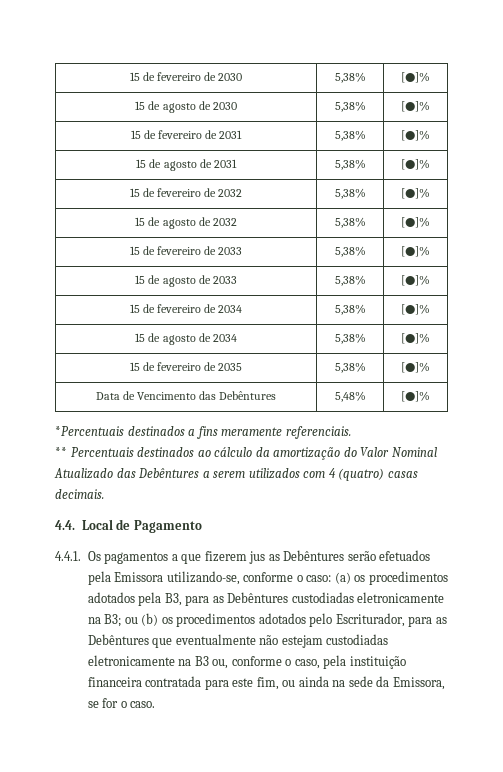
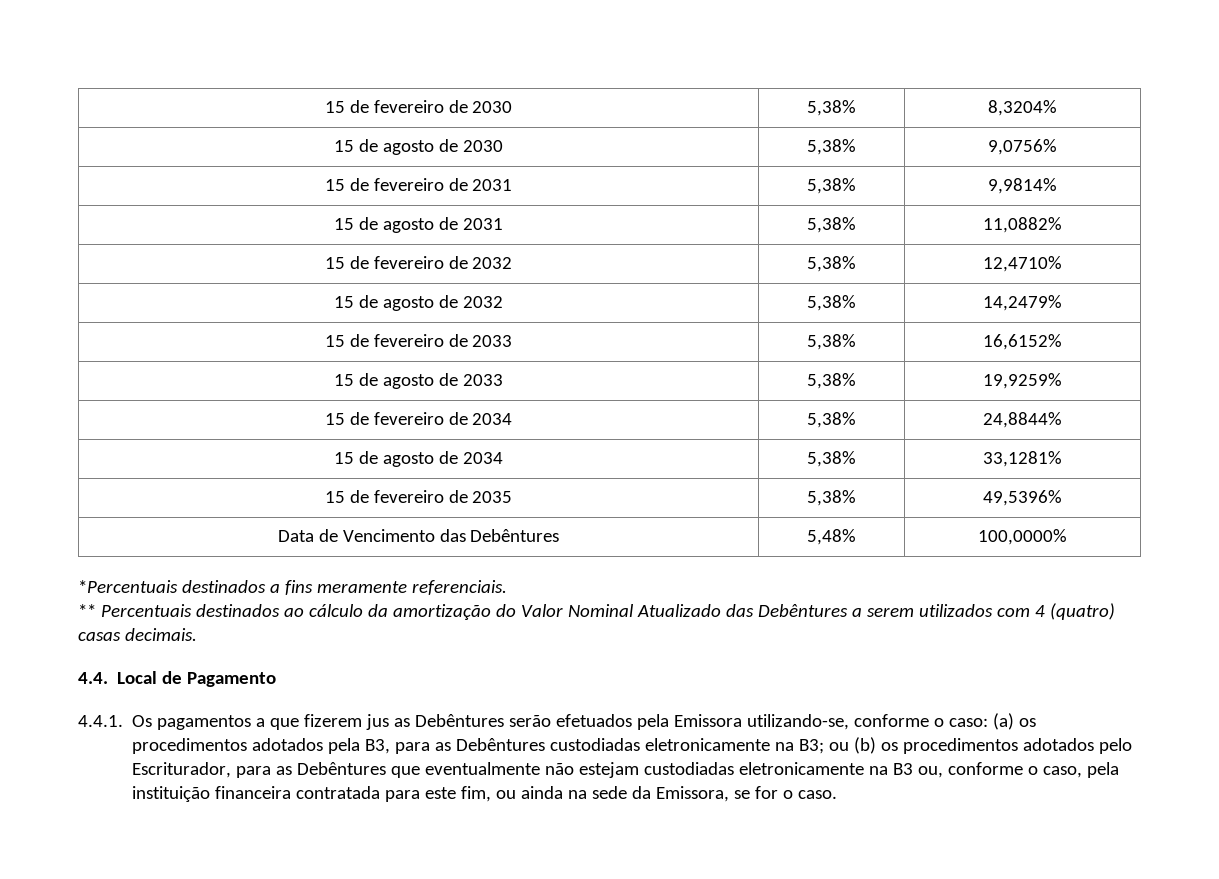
- 15 de fevereiro de 2030 | 5,38% | [●]%
+ 15 de fevereiro de 2030 | 5,38% | 8,3204%
- 15 de agosto de 2030 | 5,38% | [●]%
+ 15 de agosto de 2030 | 5,38% | 9,0756%
- 15 de fevereiro de 2031 | 5,38% | [●]%
+ 15 de fevereiro de 2031 | 5,38% | 9,9814%
- 15 de agosto de 2031 | 5,38% | [●]%
+ 15 de agosto de 2031 | 5,38% | 11,0882%
- 15 de fevereiro de 2032 | 5,38% | [●]%
+ 15 de fevereiro de 2032 | 5,38% | 12,4710%
- 15 de agosto de 2032 | 5,38% | [●]%
+ 15 de agosto de 2032 | 5,38% | 14,2479%
- 15 de fevereiro de 2033 | 5,38% | [●]%
+ 15 de fevereiro de 2033 | 5,38% | 16,6152%
- 15 de agosto de 2033 | 5,38% | [●]%
+ 15 de agosto de 2033 | 5,38% | 19,9259%
- 15 de fevereiro de 2034 | 5,38% | [●]%
+ 15 de fevereiro de 2034 | 5,38% | 24,8844%
- 15 de agosto de 2034 | 5,38% | [●]%
+ 15 de agosto de 2034 | 5,38% | 33,1281%
- 15 de fevereiro de 2035 | 5,38% | [●]%
+ 15 de fevereiro de 2035 | 5,38% | 49,5396%
- Data de Vencimento das Debêntures | 5,48% | [●]%
+ Data de Vencimento das Debêntures | 5,48% | 100,0000%

